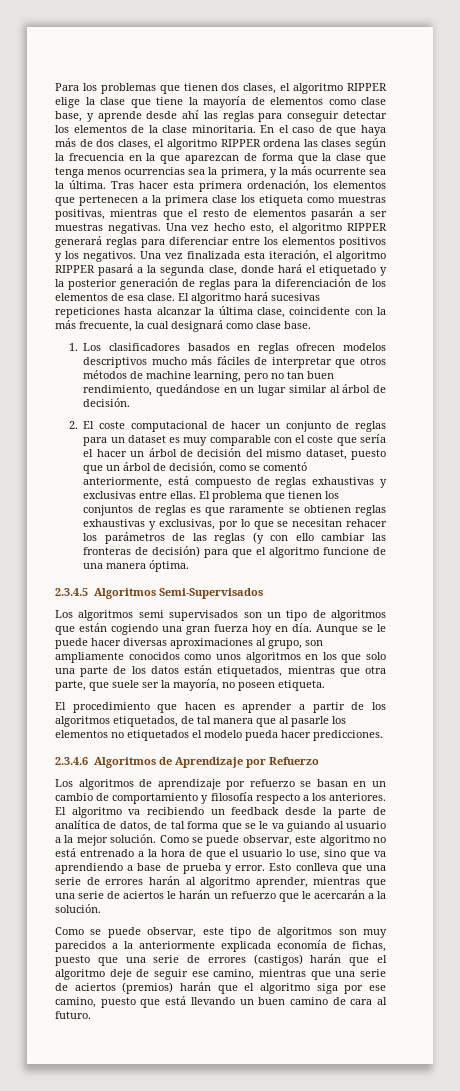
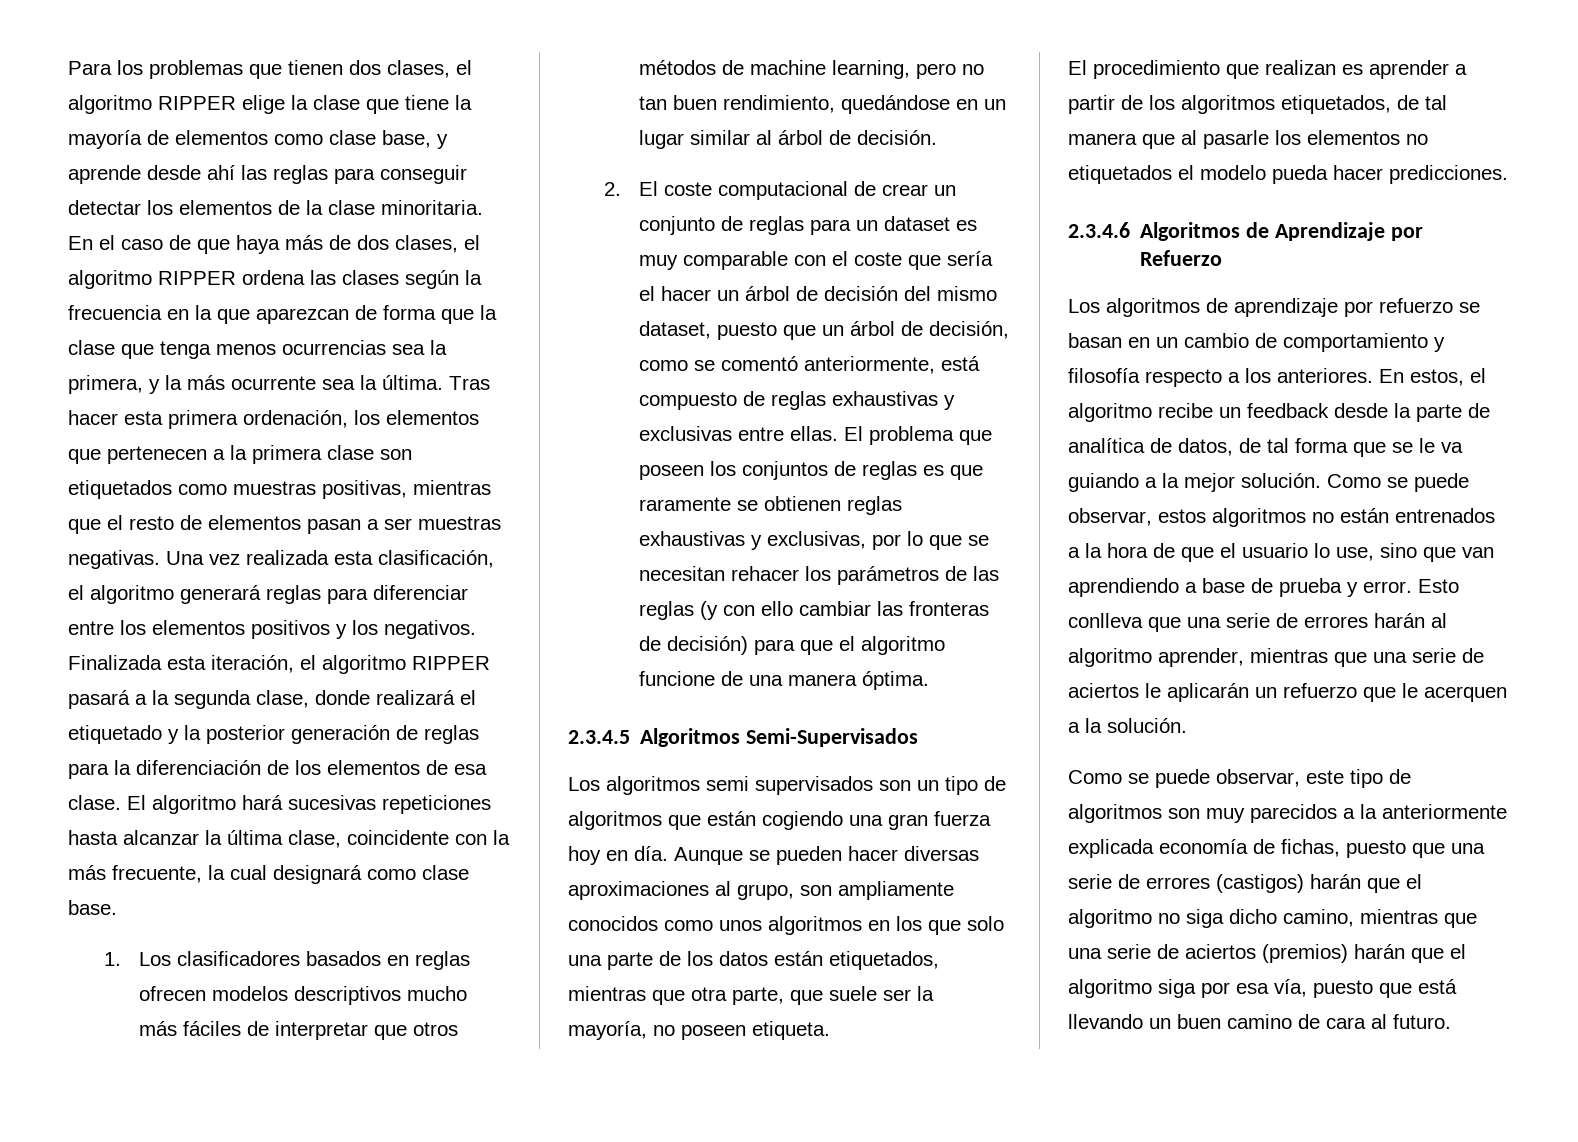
- Tras hacer esta primera ordenación, los elementos que pertenecen a la primera clase los etiqueta como muestras positivas, mientras que el resto de elementos pasarán a ser muestras negativas.
+ Tras hacer esta primera ordenación, los elementos que pertenecen a la primera clase son etiquetados como muestras positivas, mientras que el resto de elementos pasan a ser muestras negativas.
- Una vez hecho esto, el algoritmo RIPPER generará reglas para diferenciar entre los elementos positivos y los negativos.
+ Una vez realizada esta clasificación, el algoritmo generará reglas para diferenciar entre los elementos positivos y los negativos.
- Una vez finalizada esta iteración, el algoritmo RIPPER pasará a la segunda clase, donde hará el etiquetado y la posterior generación de reglas para la diferenciación de los elementos de esa clase.
+ Finalizada esta iteración, el algoritmo RIPPER pasará a la segunda clase, donde realizará el etiquetado y la posterior generación de reglas para la diferenciación de los elementos de esa clase.
- 2. El coste computacional de hacer un conjunto de reglas para un dataset es muy comparable con el coste que sería el hacer un árbol de decisión del mismo dataset, puesto que un árbol de decisión, como se comentó anteriormente, está compuesto de reglas exhaustivas y exclusivas entre ellas.
+ 2. El coste computacional de crear un conjunto de reglas para un dataset es muy comparable con el coste que sería el hacer un árbol de decisión del mismo dataset, puesto que un árbol de decisión, como se comentó anteriormente, está compuesto de reglas exhaustivas y exclusivas entre ellas.
- El problema que tienen los conjuntos de reglas es que raramente se obtienen reglas exhaustivas y exclusivas, por lo que se necesitan rehacer los parámetros de las reglas (y con ello cambiar las fronteras de decisión) para que el algoritmo funcione de una manera óptima.
+ El problema que poseen los conjuntos de reglas es que raramente se obtienen reglas exhaustivas y exclusivas, por lo que se necesitan rehacer los parámetros de las reglas (y con ello cambiar las fronteras de decisión) para que el algoritmo funcione de una manera óptima.
- Aunque se le puede hacer diversas aproximaciones al grupo, son ampliamente conocidos como unos algoritmos en los que solo una parte de los datos están etiquetados, mientras que otra parte, que suele ser la mayoría, no poseen etiqueta.
+ Aunque se pueden hacer diversas aproximaciones al grupo, son ampliamente conocidos como unos algoritmos en los que solo una parte de los datos están etiquetados, mientras que otra parte, que suele ser la mayoría, no poseen etiqueta.
- El procedimiento que hacen es aprender a partir de los algoritmos etiquetados, de tal manera que al pasarle los elementos no etiquetados el modelo pueda hacer predicciones.
+ El procedimiento que realizan es aprender a partir de los algoritmos etiquetados, de tal manera que al pasarle los elementos no etiquetados el modelo pueda hacer predicciones.
- El algoritmo va recibiendo un feedback desde la parte de analítica de datos, de tal forma que se le va guiando al usuario a la mejor solución.
+ En estos, el algoritmo recibe un feedback desde la parte de analítica de datos, de tal forma que se le va guiando a la mejor solución.
- Como se puede observar, este algoritmo no está entrenado a la hora de que el usuario lo use, sino que va aprendiendo a base de prueba y error.
+ Como se puede observar, estos algoritmos no están entrenados a la hora de que el usuario lo use, sino que van aprendiendo a base de prueba y error.
- Esto conlleva que una serie de errores harán al algoritmo aprender, mientras que una serie de aciertos le harán un refuerzo que le acercarán a la solución.
+ Esto conlleva que una serie de errores harán al algoritmo aprender, mientras que una serie de aciertos le aplicarán un refuerzo que le acerquen a la solución.
- Como se puede observar, este tipo de algoritmos son muy parecidos a la anteriormente explicada economía de fichas, puesto que una serie de errores (castigos) harán que el algoritmo deje de seguir ese camino, mientras que una serie de aciertos (premios) harán que el algoritmo siga por ese camino, puesto que está llevando un buen camino de cara al futuro.
+ Como se puede observar, este tipo de algoritmos son muy parecidos a la anteriormente explicada economía de fichas, puesto que una serie de errores (castigos) harán que el algoritmo no siga dicho camino, mientras que una serie de aciertos (premios) harán que el algoritmo siga por esa vía, puesto que está llevando un buen camino de cara al futuro.

